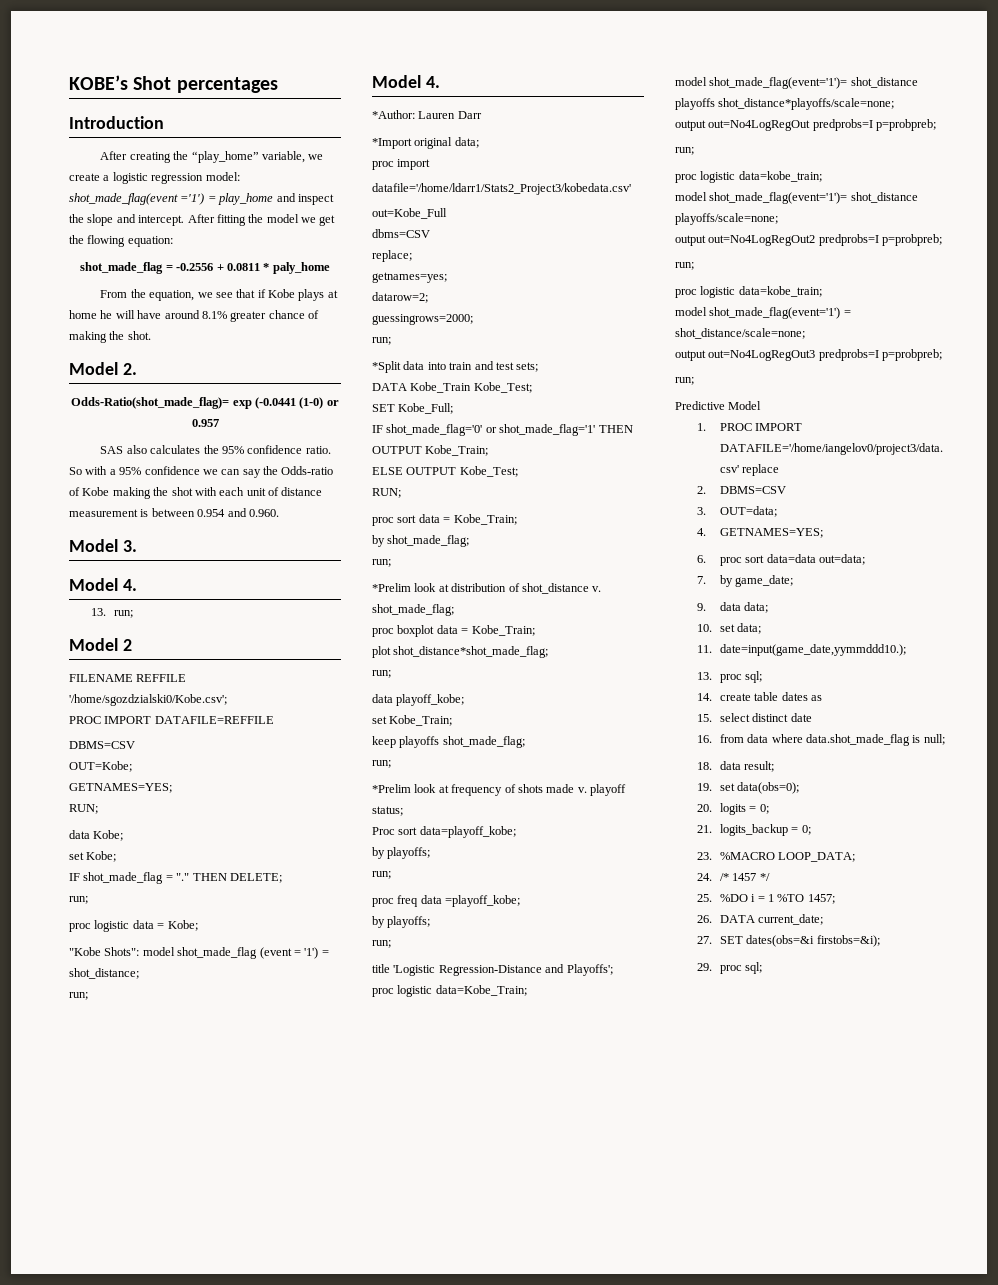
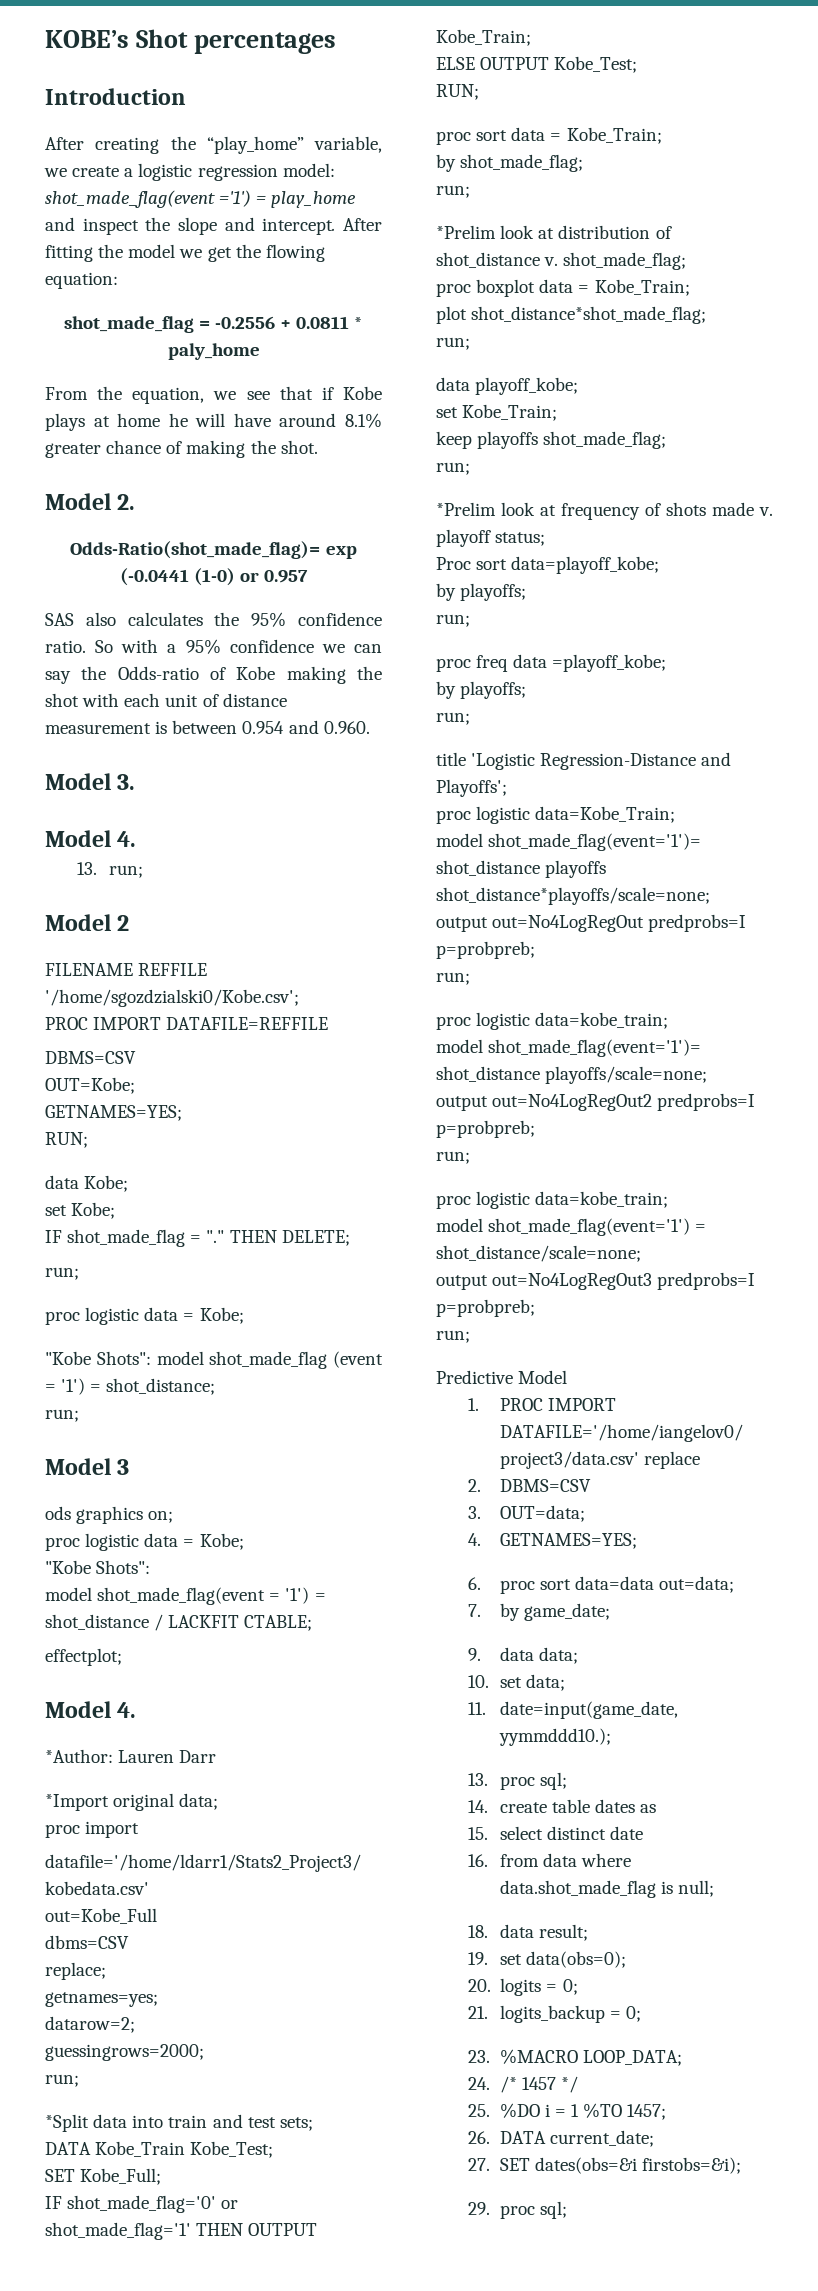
+ Model 3
+ ods graphics on;
+ proc logistic data = Kobe;
+ "Kobe Shots":
+ model shot_made_flag(event = '1') = shot_distance / LACKFIT CTABLE;
+ effectplot;

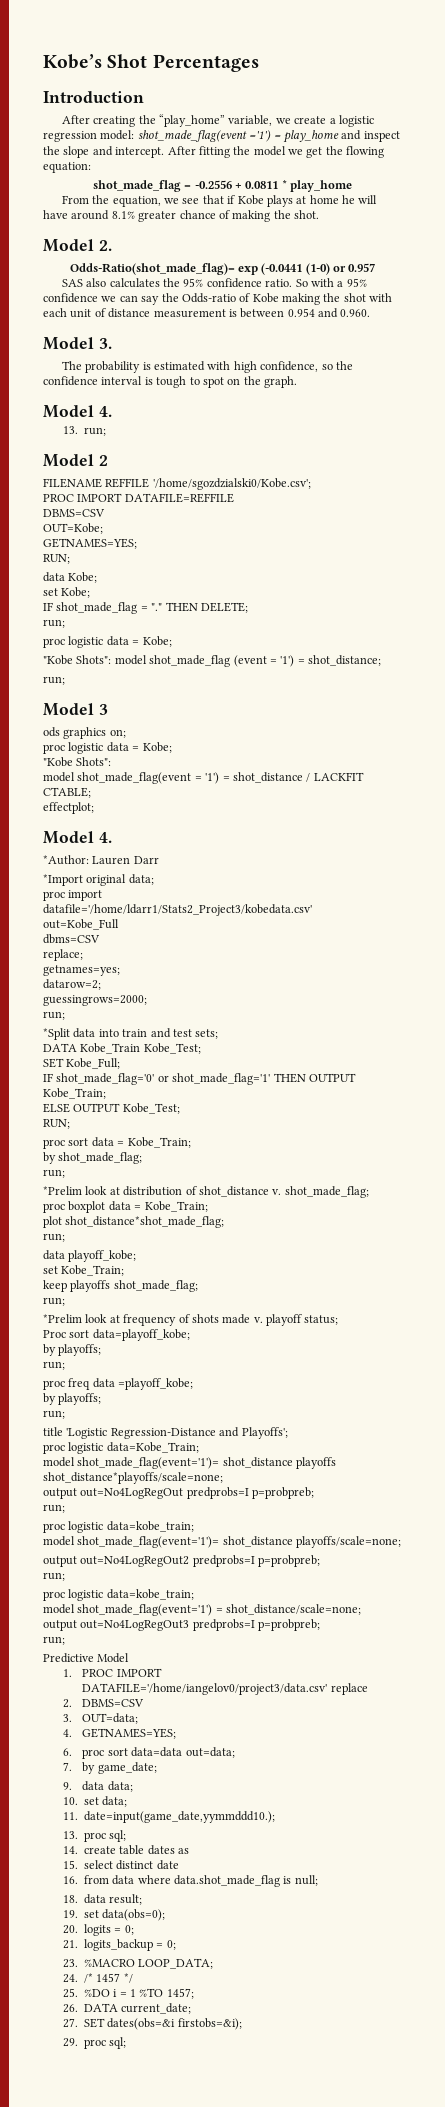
- KOBE’s Shot percentages
+ Kobe’s Shot Percentages
- shot_made_flag = -0.2556 + 0.0811 * paly_home
+ shot_made_flag = -0.2556 + 0.0811 * play_home
+ The probability is estimated with high confidence, so the confidence interval is tough to spot on the graph.

